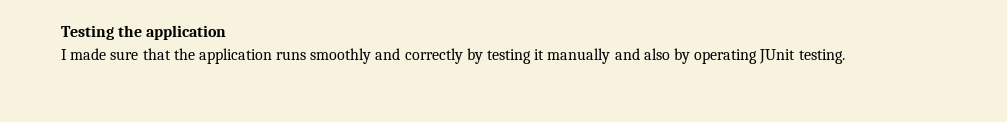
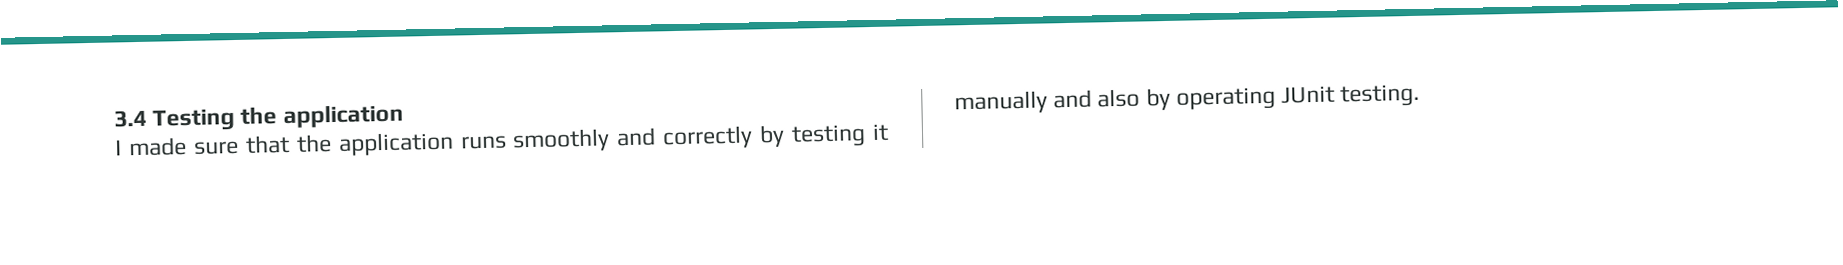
- Testing the application
+ 3.4 Testing the application

